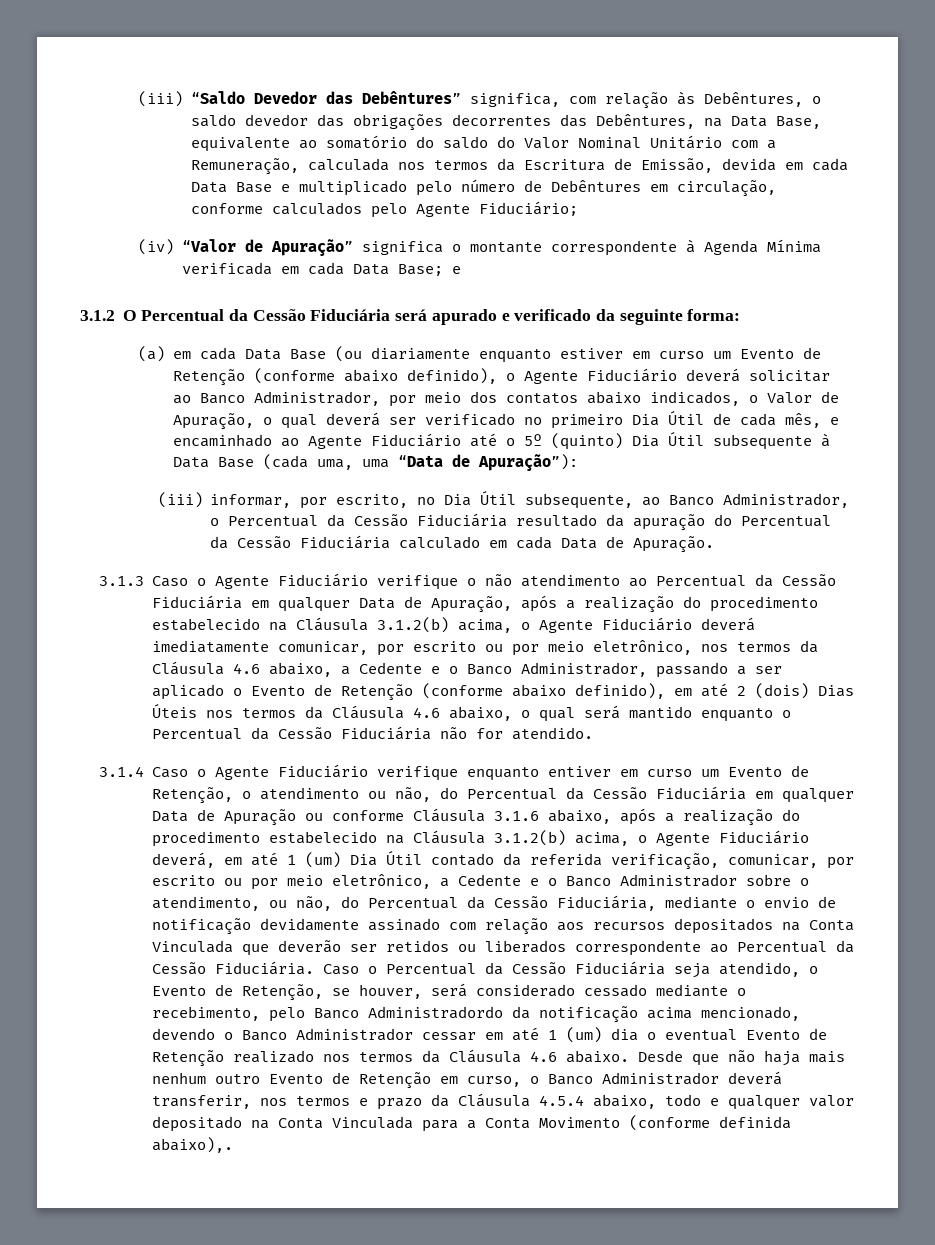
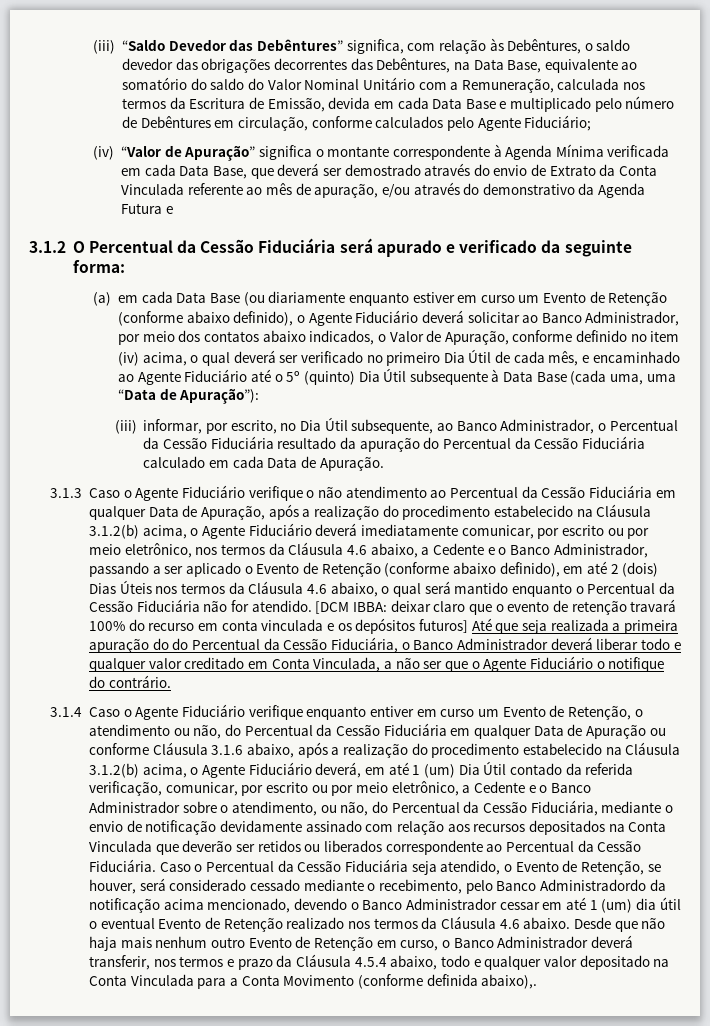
- (iv) “Valor de Apuração” significa o montante correspondente à Agenda Mínima verificada em cada Data Base; e
+ (iv) “Valor de Apuração” significa o montante correspondente à Agenda Mínima verificada em cada Data Base, que deverá ser demostrado através do envio de Extrato da Conta Vinculada referente ao mês de apuração, e/ou através do demonstrativo da Agenda Futura e
- (a) em cada Data Base (ou diariamente enquanto estiver em curso um Evento de Retenção (conforme abaixo definido), o Agente Fiduciário deverá solicitar ao Banco Administrador, por meio dos contatos abaixo indicados, o Valor de Apuração, o qual deverá ser verificado no primeiro Dia Útil de cada mês, e encaminhado ao Agente Fiduciário até o 5º (quinto) Dia Útil subsequente à Data Base (cada uma, uma “Data de Apuração”):
+ (a) em cada Data Base (ou diariamente enquanto estiver em curso um Evento de Retenção (conforme abaixo definido), o Agente Fiduciário deverá solicitar ao Banco Administrador, por meio dos contatos abaixo indicados, o Valor de Apuração, conforme definido no item (iv) acima, o qual deverá ser verificado no primeiro Dia Útil de cada mês, e encaminhado ao Agente Fiduciário até o 5º (quinto) Dia Útil subsequente à Data Base (cada uma, uma “Data de Apuração”):
+ [DCM IBBA: deixar claro que o evento de retenção travará 100% do recurso em conta vinculada e os depósitos futuros] Até que seja realizada a primeira apuração do do Percentual da Cessão Fiduciária, o Banco Administrador deverá liberar todo e qualquer valor creditado em Conta Vinculada, a não ser que o Agente Fiduciário o notifique do contrário.
- Caso o Percentual da Cessão Fiduciária seja atendido, o Evento de Retenção, se houver, será considerado cessado mediante o recebimento, pelo Banco Administradordo da notificação acima mencionado, devendo o Banco Administrador cessar em até 1 (um) dia o eventual Evento de Retenção realizado nos termos da Cláusula 4.6 abaixo.
+ Caso o Percentual da Cessão Fiduciária seja atendido, o Evento de Retenção, se houver, será considerado cessado mediante o recebimento, pelo Banco Administradordo da notificação acima mencionado, devendo o Banco Administrador cessar em até 1 (um) dia útil o eventual Evento de Retenção realizado nos termos da Cláusula 4.6 abaixo.

